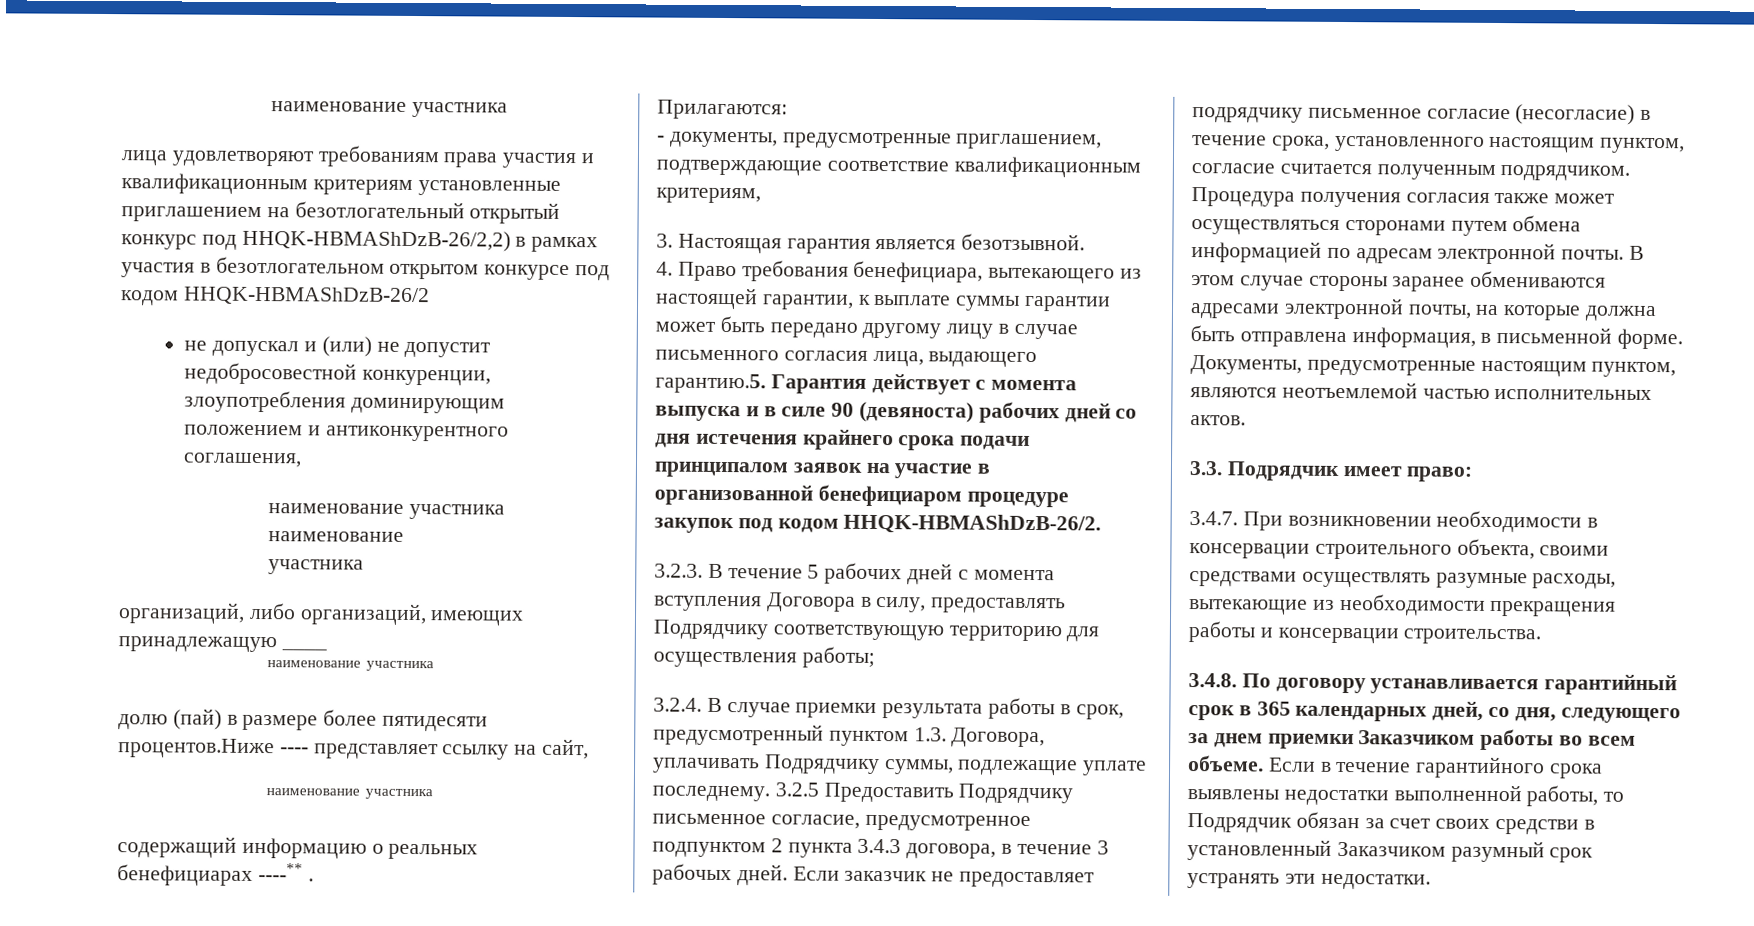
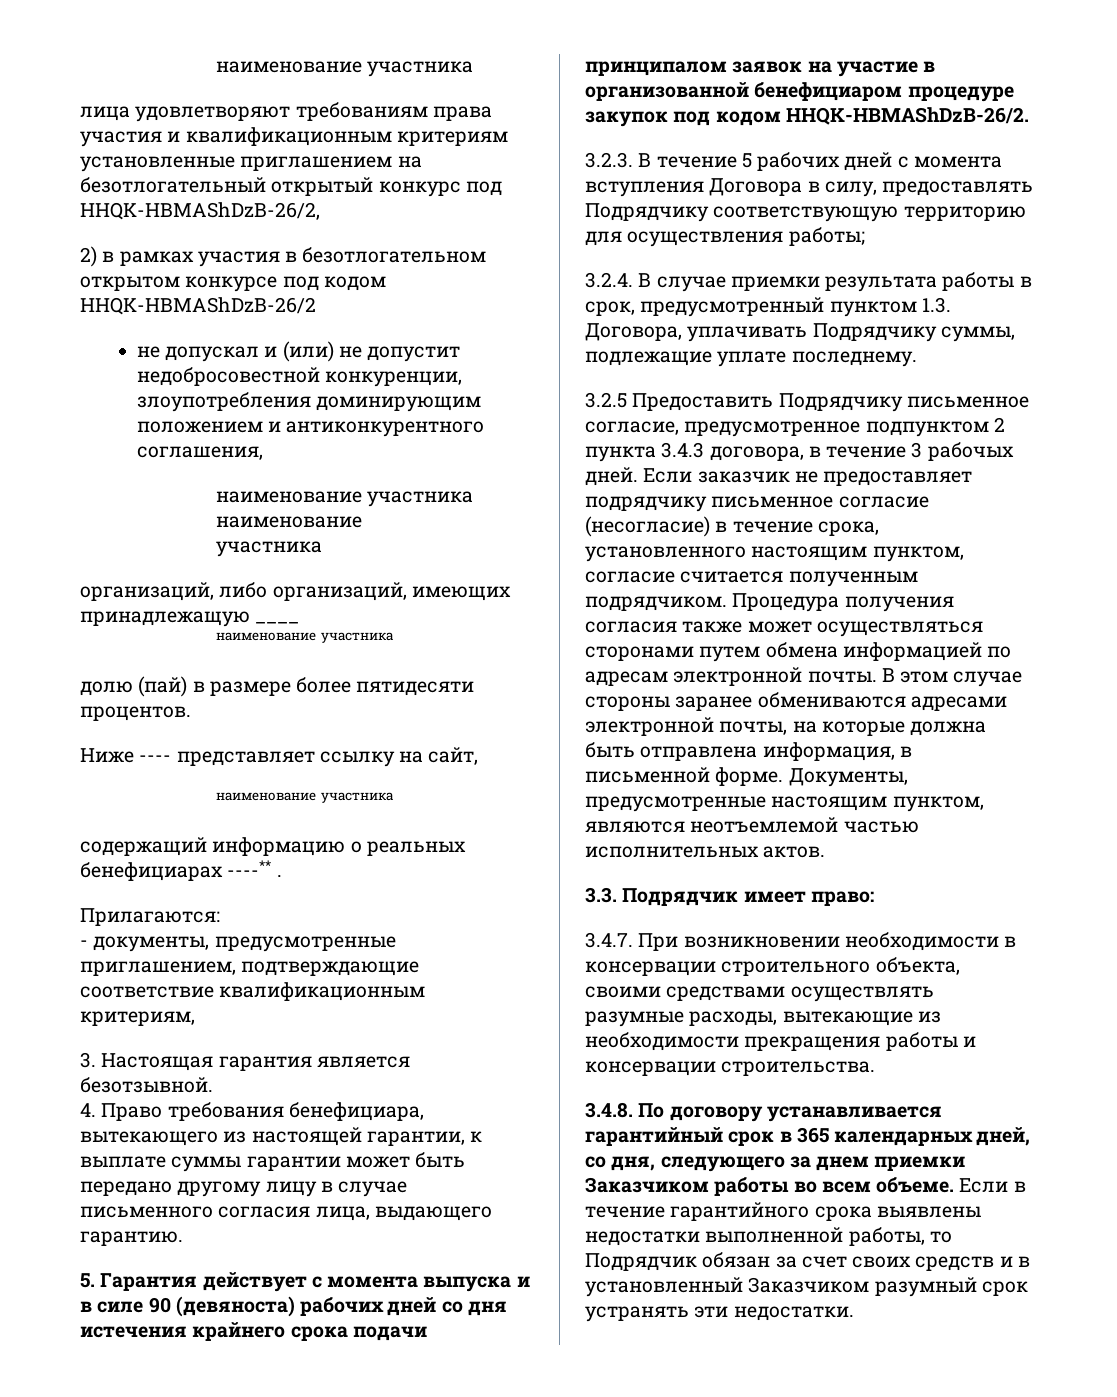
- лица удовлетворяют требованиям права участия и квалификационным критериям установленные приглашением на безотлогательный открытый конкурс под HHQK-HBMAShDzB-26/2,2) в рамках участия в безотлогательном открытом конкурсе под кодом HHQK-HBMAShDzB-26/2
+ лица удовлетворяют требованиям права участия и квалификационным критериям установленные приглашением на безотлогательный открытый конкурс под HHQK-HBMAShDzB-26/2,
+ 2) в рамках участия в безотлогательном открытом конкурсе под кодом HHQK-HBMAShDzB-26/2
- долю (пай) в размере более пятидесяти процентов.Ниже ---- представляет ссылку на сайт,
+ долю (пай) в размере более пятидесяти процентов.
+ Ниже ---- представляет ссылку на сайт,
- 4. Право требования бенефициара, вытекающего из настоящей гарантии, к выплате суммы гарантии может быть передано другому лицу в случае письменного согласия лица, выдающего гарантию.5. Гарантия действует с момента выпуска и в силе 90 (девяноста) рабочих дней со дня истечения крайнего срока подачи принципалом заявок на участие в организованной бенефициаром процедуре закупок под кодом HHQK-HBMAShDzB-26/2.
+ 4. Право требования бенефициара, вытекающего из настоящей гарантии, к выплате суммы гарантии может быть передано другому лицу в случае письменного согласия лица, выдающего гарантию.
+ 5. Гарантия действует с момента выпуска и в силе 90 (девяноста) рабочих дней со дня истечения крайнего срока подачи принципалом заявок на участие в организованной бенефициаром процедуре закупок под кодом HHQK-HBMAShDzB-26/2.
- 3.2.4. В случае приемки результата работы в срок, предусмотренный пунктом 1.3. Договора, уплачивать Подрядчику суммы, подлежащие уплате последнему. 3.2.5 Предоставить Подрядчику письменное согласие, предусмотренное подпунктом 2 пункта 3.4.3 договора, в течение 3 рабочых дней.
+ 3.2.4. В случае приемки результата работы в срок, предусмотренный пунктом 1.3. Договора, уплачивать Подрядчику суммы, подлежащие уплате последнему.
+ 3.2.5 Предоставить Подрядчику письменное согласие, предусмотренное подпунктом 2 пункта 3.4.3 договора, в течение 3 рабочых дней.
- Если в течение гарантийного срока выявлены недостатки выполненной работы, то Подрядчик обязан за счет своих средстви в установленный Заказчиком разумный срок устранять эти недостатки.
+ Если в течение гарантийного срока выявлены недостатки выполненной работы, то Подрядчик обязан за счет своих средств и в установленный Заказчиком разумный срок устранять эти недостатки.

